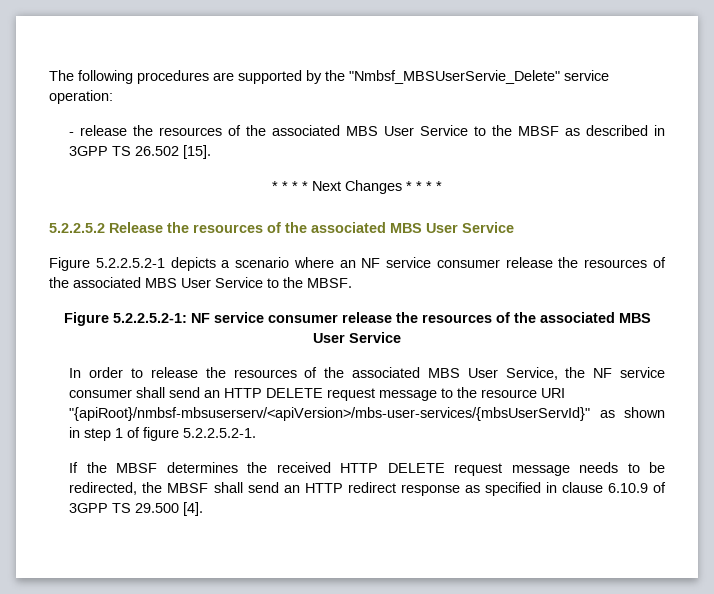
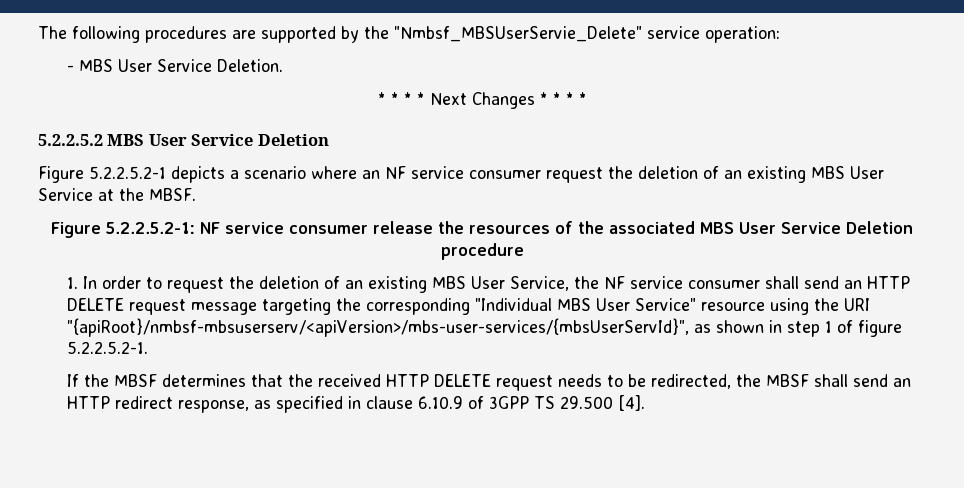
- - release the resources of the associated MBS User Service to the MBSF as described in 3GPP TS 26.502 [15].
+ - MBS User Service Deletion.
- 5.2.2.5.2 Release the resources of the associated MBS User Service
+ 5.2.2.5.2 MBS User Service Deletion
- Figure 5.2.2.5.2-1 depicts a scenario where an NF service consumer release the resources of the associated MBS User Service to the MBSF.
+ Figure 5.2.2.5.2-1 depicts a scenario where an NF service consumer request the deletion of an existing MBS User Service at the MBSF.
- Figure 5.2.2.5.2-1: NF service consumer release the resources of the associated MBS User Service
- In order to release the resources of the associated MBS User Service, the NF service consumer shall send an HTTP DELETE request message to the resource URI "{apiRoot}/nmbsf-mbsuserserv/<apiVersion>/mbs-user-services/{mbsUserServId}" as shown in step 1 of figure 5.2.2.5.2-1.
+ Figure 5.2.2.5.2-1: NF service consumer release the resources of the associated MBS User Service Deletion procedure
+ 1. In order to request the deletion of an existing MBS User Service, the NF service consumer shall send an HTTP DELETE request message targeting the corresponding "Individual MBS User Service" resource using the URI "{apiRoot}/nmbsf-mbsuserserv/<apiVersion>/mbs-user-services/{mbsUserServId}", as shown in step 1 of figure 5.2.2.5.2-1.
- If the MBSF determines the received HTTP DELETE request message needs to be redirected, the MBSF shall send an HTTP redirect response as specified in clause 6.10.9 of 3GPP TS 29.500 [4].
+ If the MBSF determines that the received HTTP DELETE request needs to be redirected, the MBSF shall send an HTTP redirect response, as specified in clause 6.10.9 of 3GPP TS 29.500 [4].

